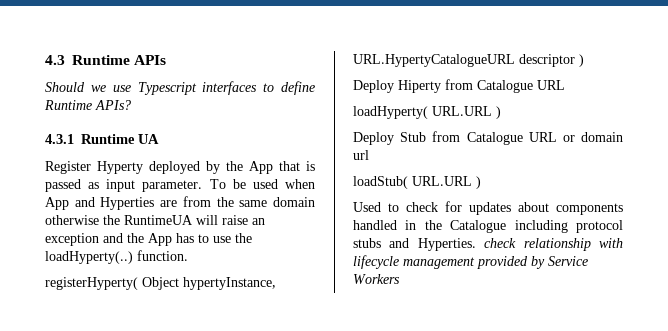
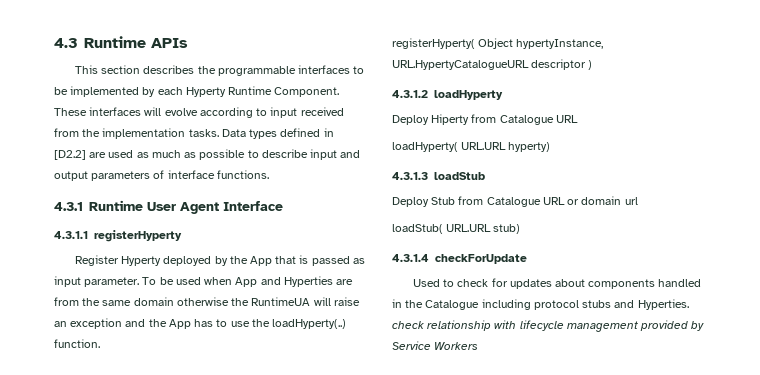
- Should we use Typescript interfaces to define Runtime APIs?
- 4.3.1 Runtime UA
+ This section describes the programmable interfaces to be implemented by each Hyperty Runtime Component. These interfaces will evolve according to input received from the implementation tasks. Data types defined in [D2.2] are used as much as possible to describe input and output parameters of interface functions.
+ 4.3.1 Runtime User Agent Interface
+ 4.3.1.1 registerHyperty
+ 4.3.1.2 loadHyperty
- loadHyperty( URL.URL )
+ loadHyperty( URL.URL hyperty)
+ 4.3.1.3 loadStub
- loadStub( URL.URL )
+ loadStub( URL.URL stub)
+ 4.3.1.4 checkForUpdate

